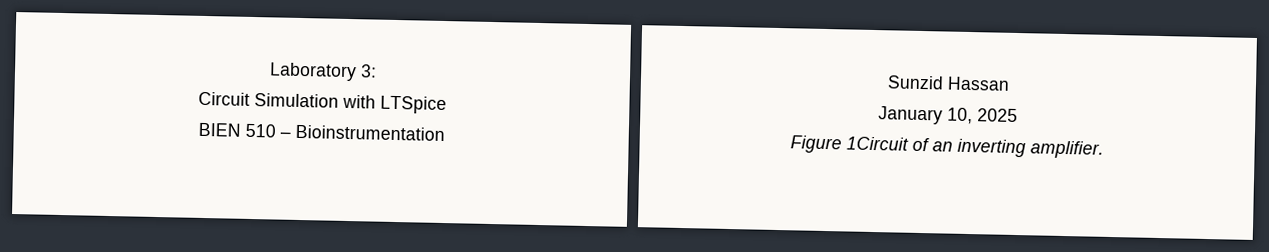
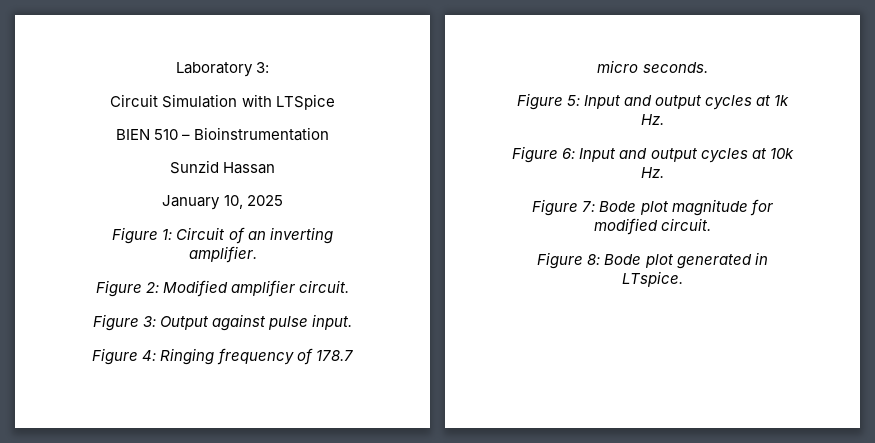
- Figure 1Circuit of an inverting amplifier.
+ Figure 1: Circuit of an inverting amplifier.
+ Figure 2: Modified amplifier circuit.
+ Figure 3: Output against pulse input.
+ Figure 4: Ringing frequency of 178.7 micro seconds.
+ Figure 5: Input and output cycles at 1k Hz.
+ Figure 6: Input and output cycles at 10k Hz.
+ Figure 7: Bode plot magnitude for modified circuit.
+ Figure 8: Bode plot generated in LTspice.

